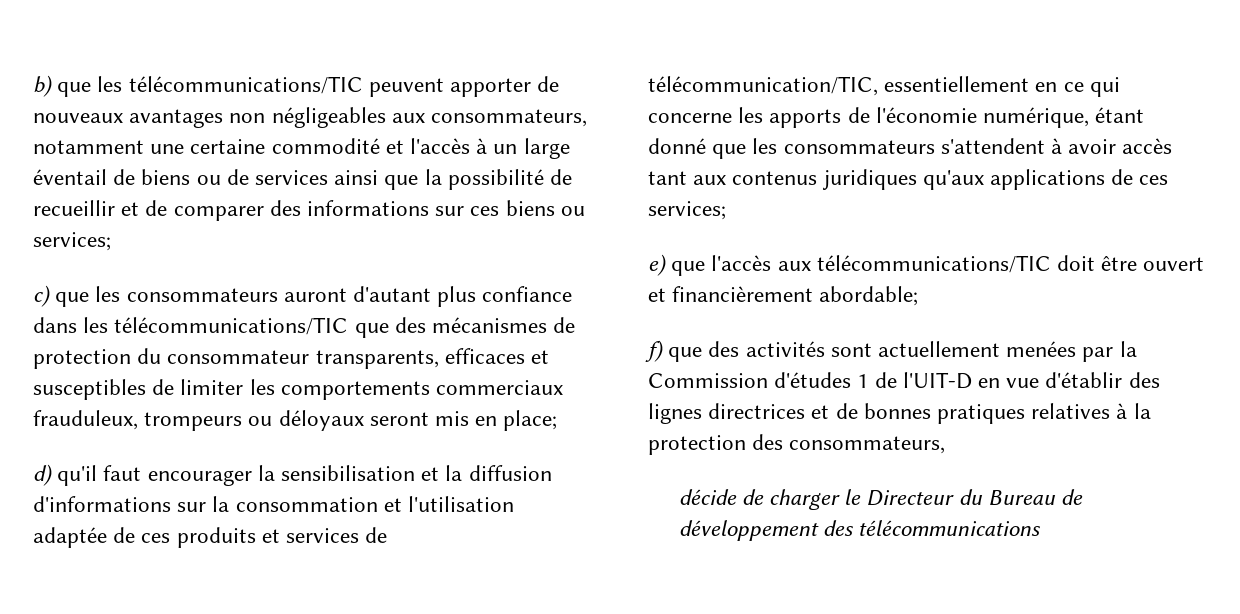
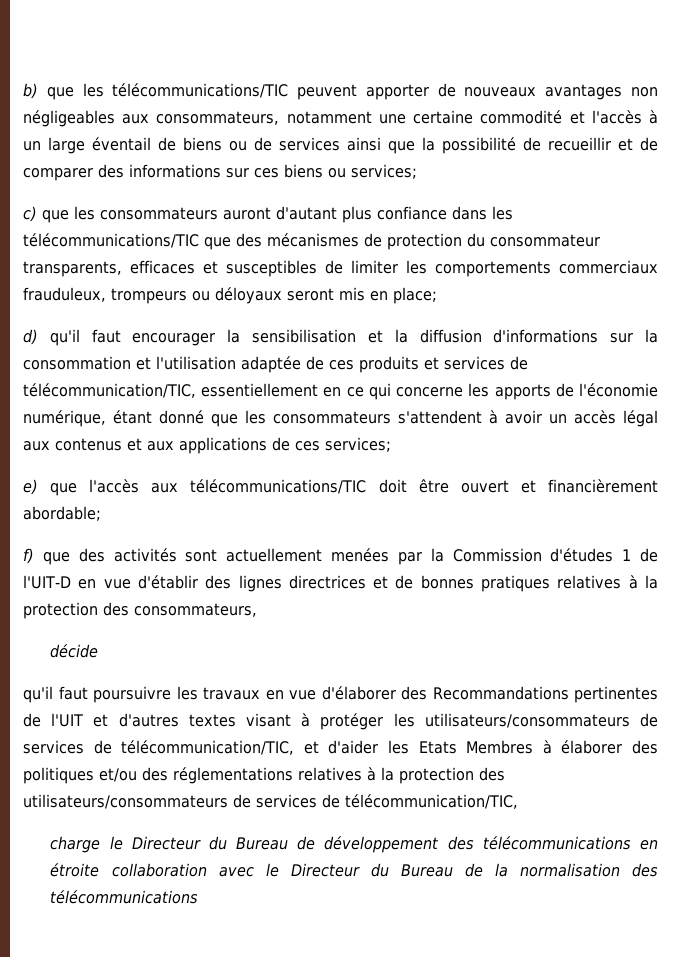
- d) qu'il faut encourager la sensibilisation et la diffusion d'informations sur la consommation et l'utilisation adaptée de ces produits et services de télécommunication/TIC, essentiellement en ce qui concerne les apports de l'économie numérique, étant donné que les consommateurs s'attendent à avoir accès tant aux contenus juridiques qu'aux applications de ces services;
+ d) qu'il faut encourager la sensibilisation et la diffusion d'informations sur la consommation et l'utilisation adaptée de ces produits et services de télécommunication/TIC, essentiellement en ce qui concerne les apports de l'économie numérique, étant donné que les consommateurs s'attendent à avoir un accès légal aux contenus et aux applications de ces services;
- décide de charger le Directeur du Bureau de développement des télécommunications
+ décide
+ qu'il faut poursuivre les travaux en vue d'élaborer des Recommandations pertinentes de l'UIT et d'autres textes visant à protéger les utilisateurs/consommateurs de services de télécommunication/TIC, et d'aider les Etats Membres à élaborer des politiques et/ou des réglementations relatives à la protection des utilisateurs/consommateurs de services de télécommunication/TIC,
+ charge le Directeur du Bureau de développement des télécommunications en étroite collaboration avec le Directeur du Bureau de la normalisation des télécommunications

